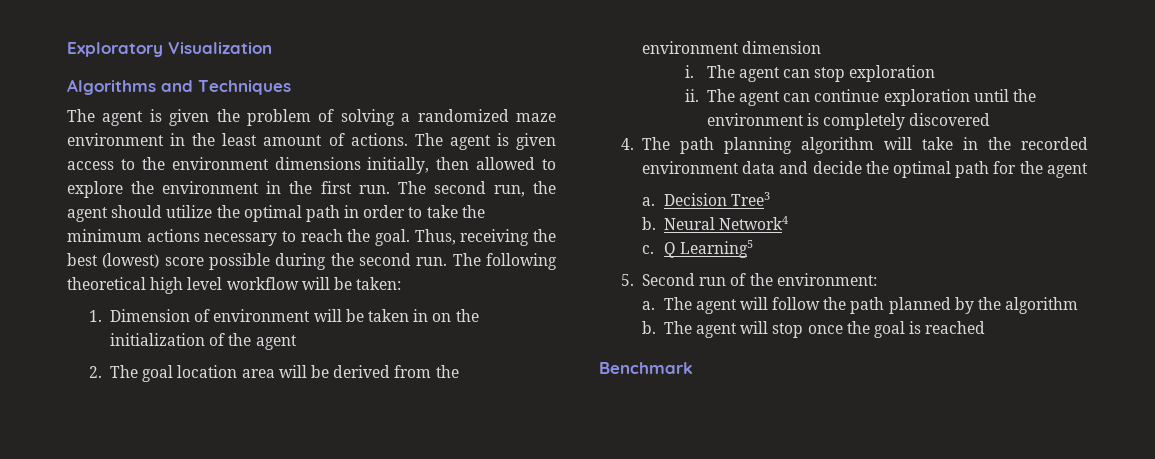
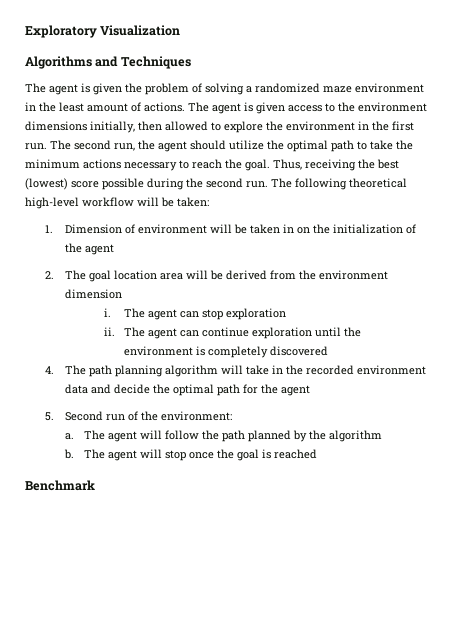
- The second run, the agent should utilize the optimal path in order to take the minimum actions necessary to reach the goal.
+ The second run, the agent should utilize the optimal path to take the minimum actions necessary to reach the goal.
- The following theoretical high level workflow will be taken:
+ The following theoretical high-level workflow will be taken:
- a. Decision Tree3
- b. Neural Network4
- c. Q Learning5

